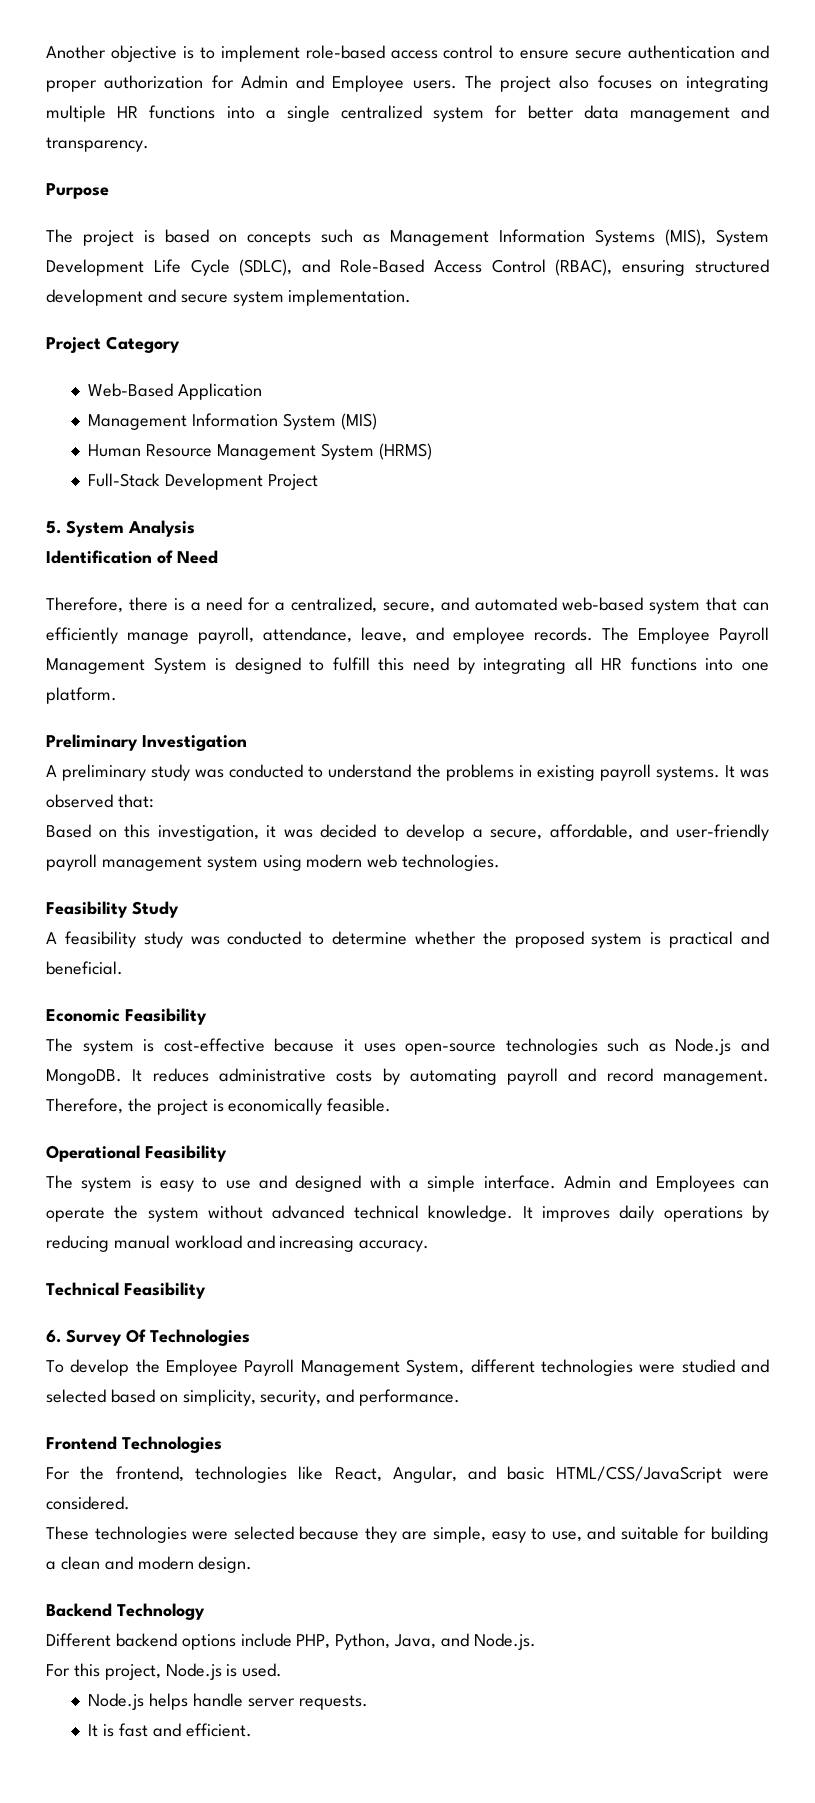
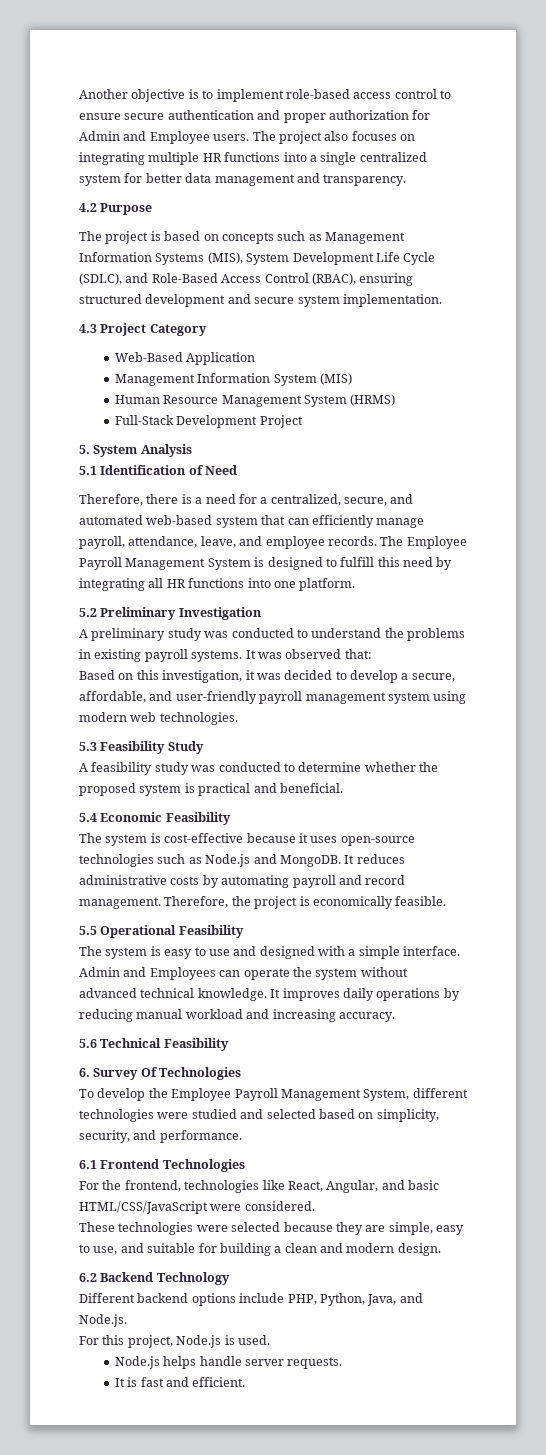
- Purpose
+ 4.2 Purpose
- Project Category
+ 4.3 Project Category
- Identification of Need
+ 5.1 Identification of Need
- Preliminary Investigation
+ 5.2 Preliminary Investigation
- Feasibility Study
+ 5.3 Feasibility Study
- Economic Feasibility
+ 5.4 Economic Feasibility
- Operational Feasibility
+ 5.5 Operational Feasibility
- Technical Feasibility
+ 5.6 Technical Feasibility
- Frontend Technologies
+ 6.1 Frontend Technologies
- Backend Technology
+ 6.2 Backend Technology

